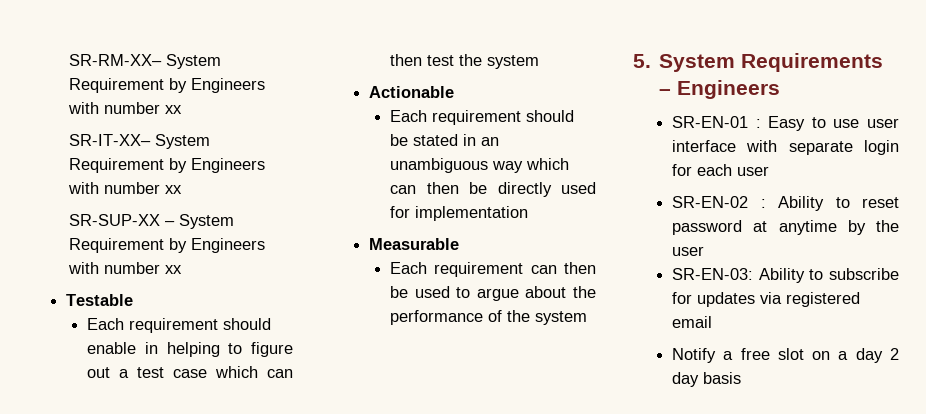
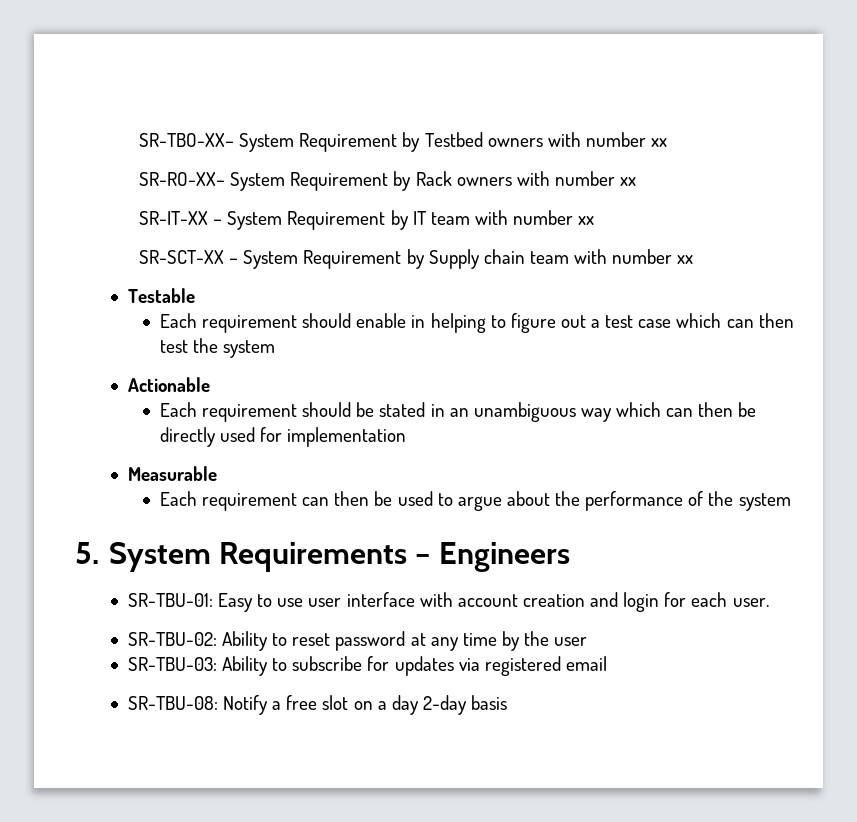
- SR-RM-XX– System Requirement by Engineers with number xx
- SR-IT-XX– System Requirement by Engineers with number xx
- SR-SUP-XX – System Requirement by Engineers with number xx
+ SR-TBO-XX– System Requirement by Testbed owners with number xx
+ SR-RO-XX– System Requirement by Rack owners with number xx
+ SR-IT-XX – System Requirement by IT team with number xx
+ SR-SCT-XX – System Requirement by Supply chain team with number xx
- SR-EN-01 : Easy to use user interface with separate login for each user
- SR-EN-02 : Ability to reset password at anytime by the user
+ SR-TBU-01: Easy to use user interface with account creation and login for each user.
+ SR-TBU-02: Ability to reset password at any time by the user
- SR-EN-03: Ability to subscribe for updates via registered email
+ SR-TBU-03: Ability to subscribe for updates via registered email
- Notify a free slot on a day 2 day basis
+ SR-TBU-08: Notify a free slot on a day 2-day basis

